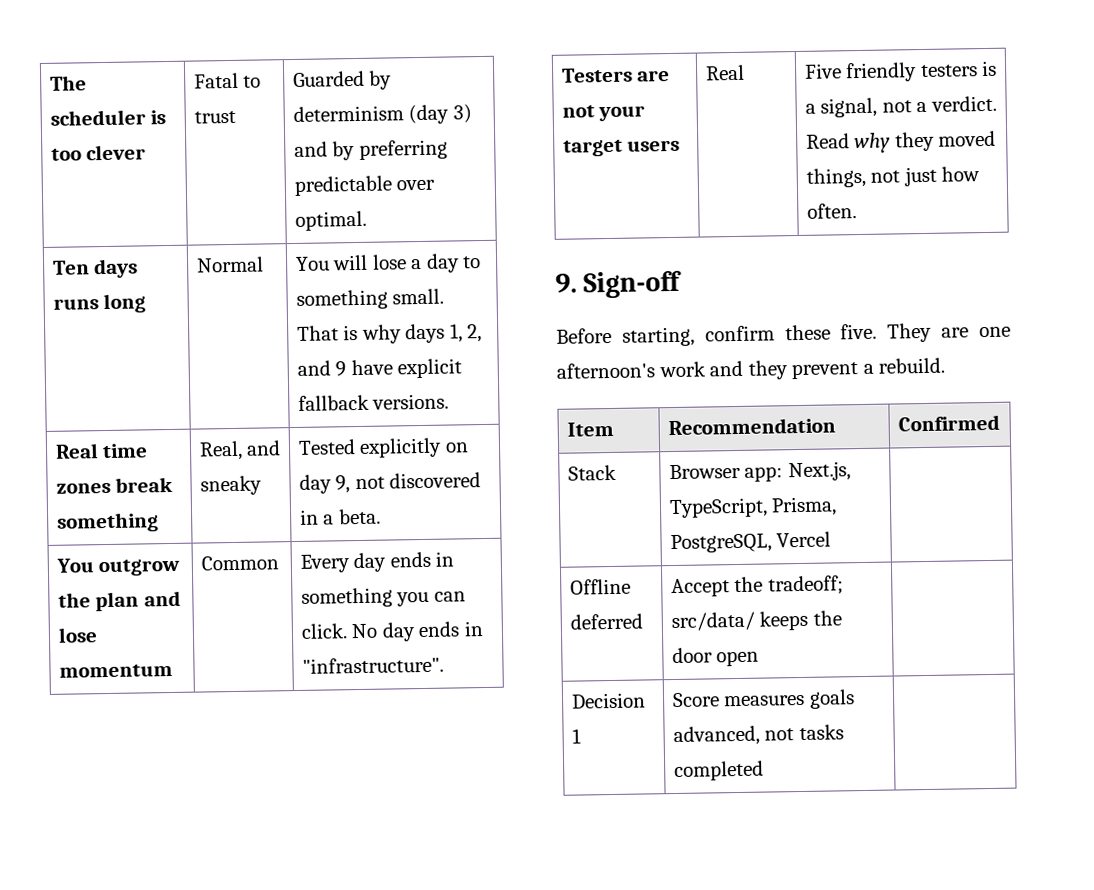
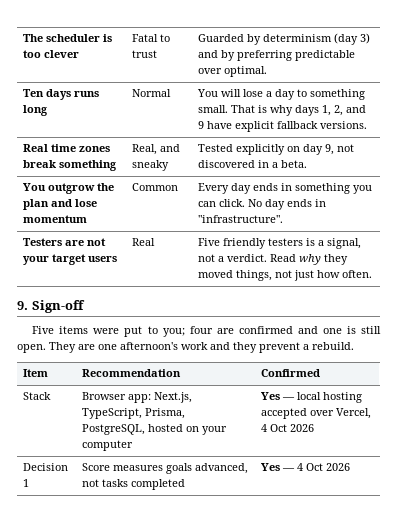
- Before starting, confirm these five.
+ Five items were put to you; four are confirmed and one is still open.
- Stack | Browser app: Next.js, TypeScript, Prisma, PostgreSQL, Vercel |
- Offline deferred | Accept the tradeoff; src/data/ keeps the door open |
+ Stack | Browser app: Next.js, TypeScript, Prisma, PostgreSQL, hosted on your computer | Yes — local hosting accepted over Vercel, 4 Oct 2026
- Decision 1 | Score measures goals advanced, not tasks completed |
+ Decision 1 | Score measures goals advanced, not tasks completed | Yes — 4 Oct 2026

